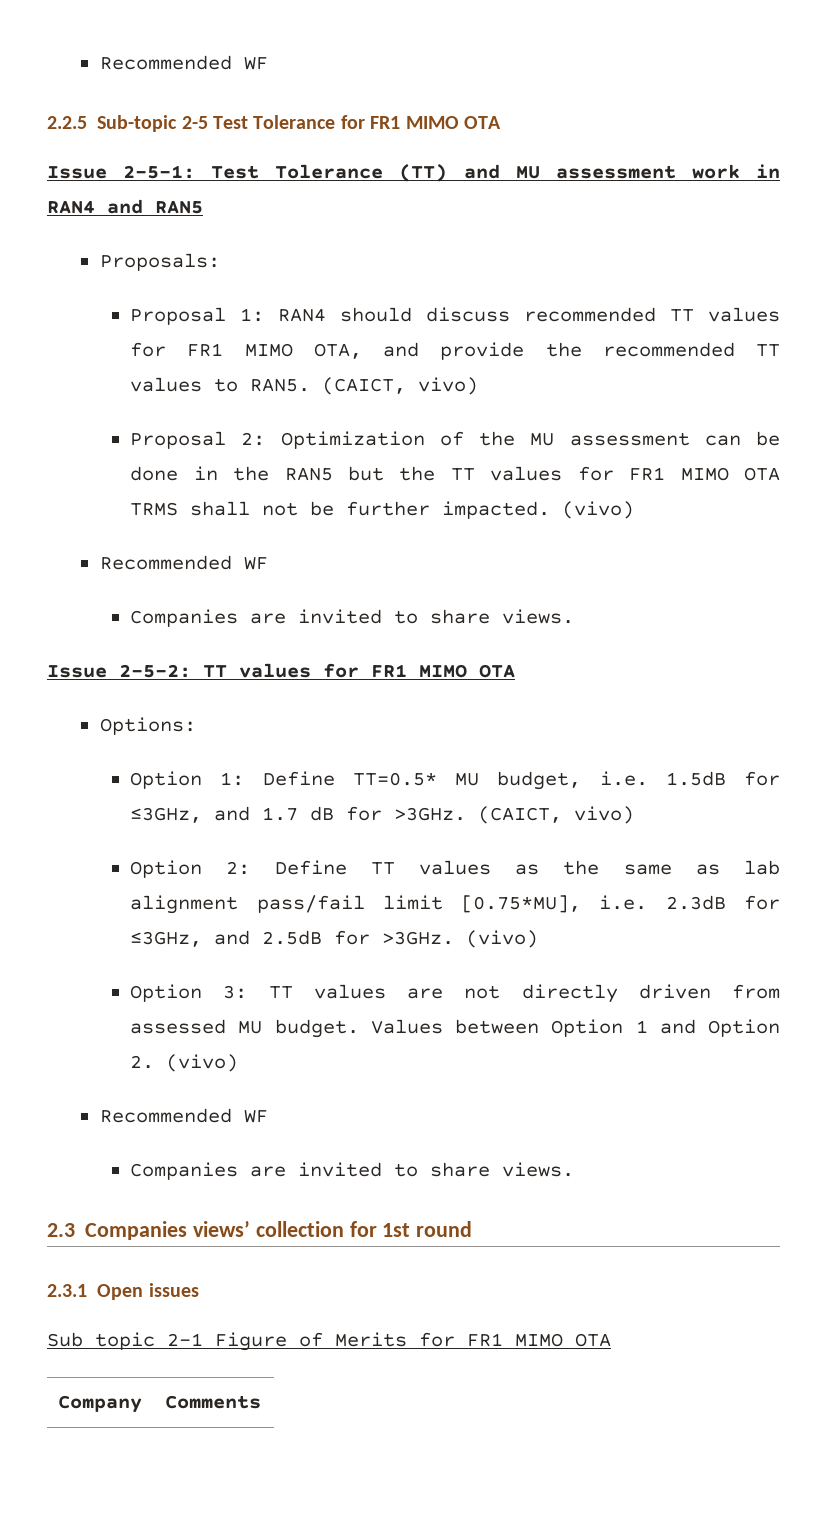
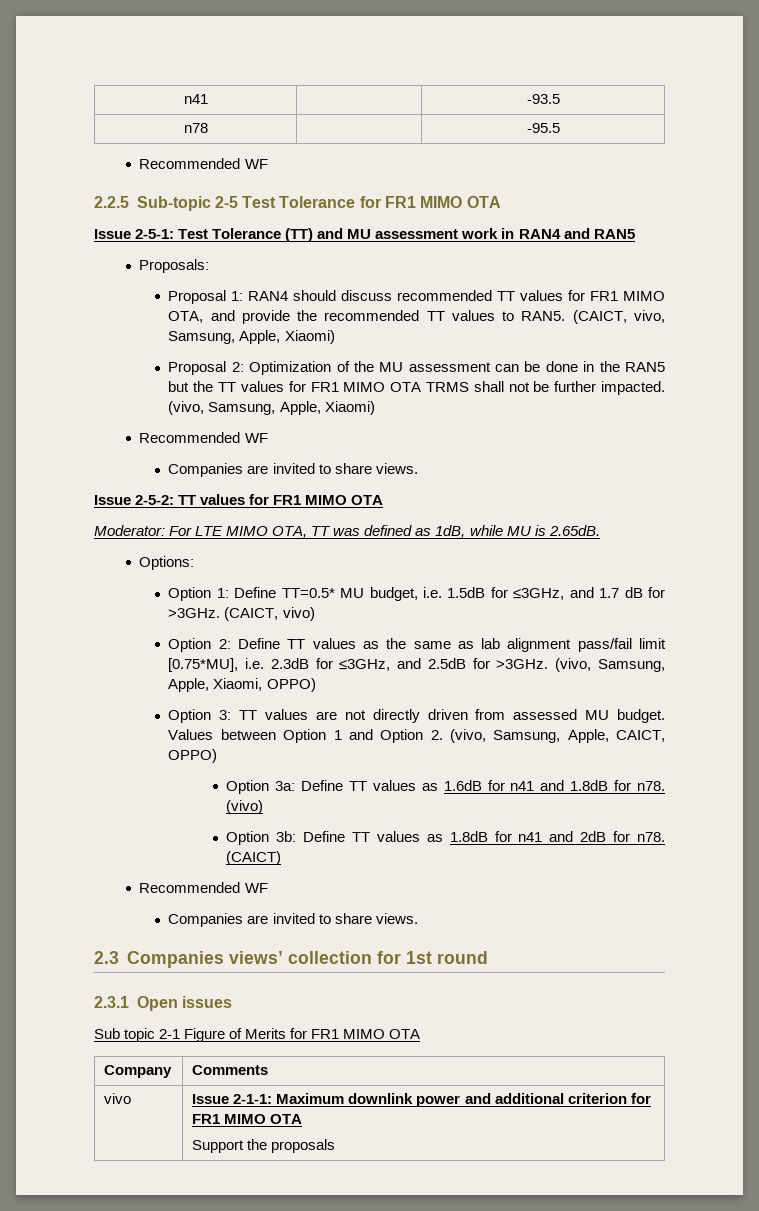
+ n41 | | -93.5
+ n78 | | -95.5
- Proposal 1: RAN4 should discuss recommended TT values for FR1 MIMO OTA, and provide the recommended TT values to RAN5. (CAICT, vivo)
+ Proposal 1: RAN4 should discuss recommended TT values for FR1 MIMO OTA, and provide the recommended TT values to RAN5. (CAICT, vivo, Samsung, Apple, Xiaomi)
- Proposal 2: Optimization of the MU assessment can be done in the RAN5 but the TT values for FR1 MIMO OTA TRMS shall not be further impacted. (vivo)
+ Proposal 2: Optimization of the MU assessment can be done in the RAN5 but the TT values for FR1 MIMO OTA TRMS shall not be further impacted. (vivo, Samsung, Apple, Xiaomi)
+ Moderator: For LTE MIMO OTA, TT was defined as 1dB, while MU is 2.65dB.
- Option 2: Define TT values as the same as lab alignment pass/fail limit [0.75*MU], i.e. 2.3dB for ≤3GHz, and 2.5dB for >3GHz. (vivo)
+ Option 2: Define TT values as the same as lab alignment pass/fail limit [0.75*MU], i.e. 2.3dB for ≤3GHz, and 2.5dB for >3GHz. (vivo, Samsung, Apple, Xiaomi, OPPO)
- Values between Option 1 and Option 2. (vivo)
+ Values between Option 1 and Option 2. (vivo, Samsung, Apple, CAICT, OPPO)
+ Option 3a: Define TT values as 1.6dB for n41 and 1.8dB for n78. (vivo)
+ Option 3b: Define TT values as 1.8dB for n41 and 2dB for n78. (CAICT)
+ vivo | Issue 2-1-1: Maximum downlink power and additional criterion for FR1 MIMO OTA
+ Support the proposals

